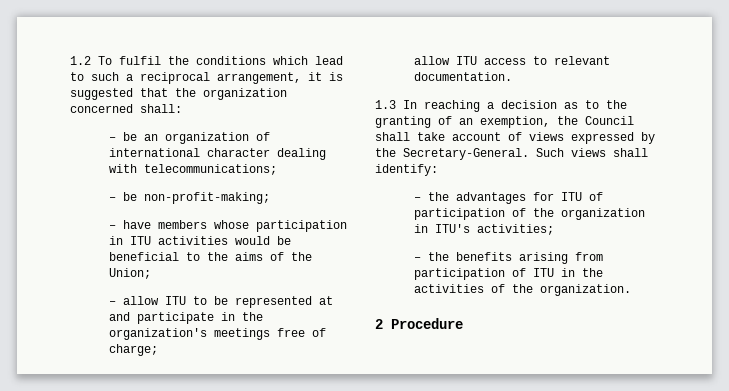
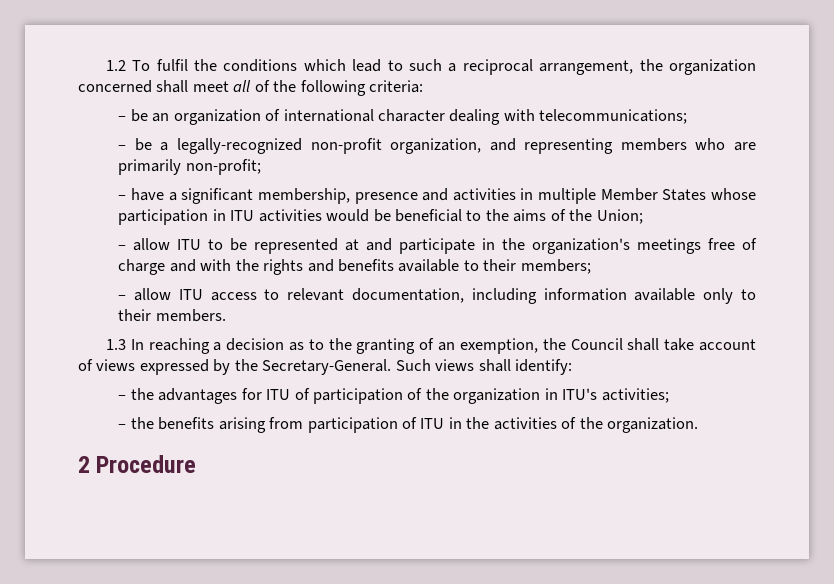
- 1.2 To fulfil the conditions which lead to such a reciprocal arrangement, it is suggested that the organization concerned shall:
+ 1.2 To fulfil the conditions which lead to such a reciprocal arrangement, the organization concerned shall meet all of the following criteria:
- – be non-profit-making;
- – have members whose participation in ITU activities would be beneficial to the aims of the Union;
+ – be a legally-recognized non-profit organization, and representing members who are primarily non-profit;
+ – have a significant membership, presence and activities in multiple Member States whose participation in ITU activities would be beneficial to the aims of the Union;
- – allow ITU to be represented at and participate in the organization's meetings free of charge;
- allow ITU access to relevant documentation.
+ – allow ITU to be represented at and participate in the organization's meetings free of charge and with the rights and benefits available to their members;
+ – allow ITU access to relevant documentation, including information available only to their members.

